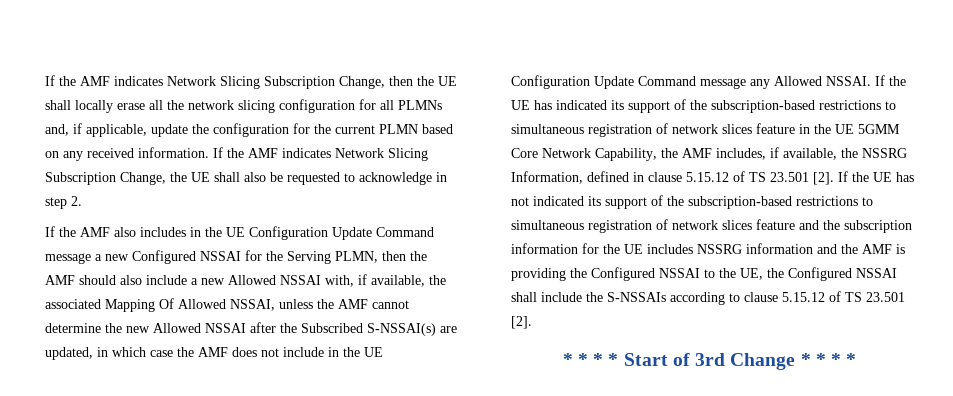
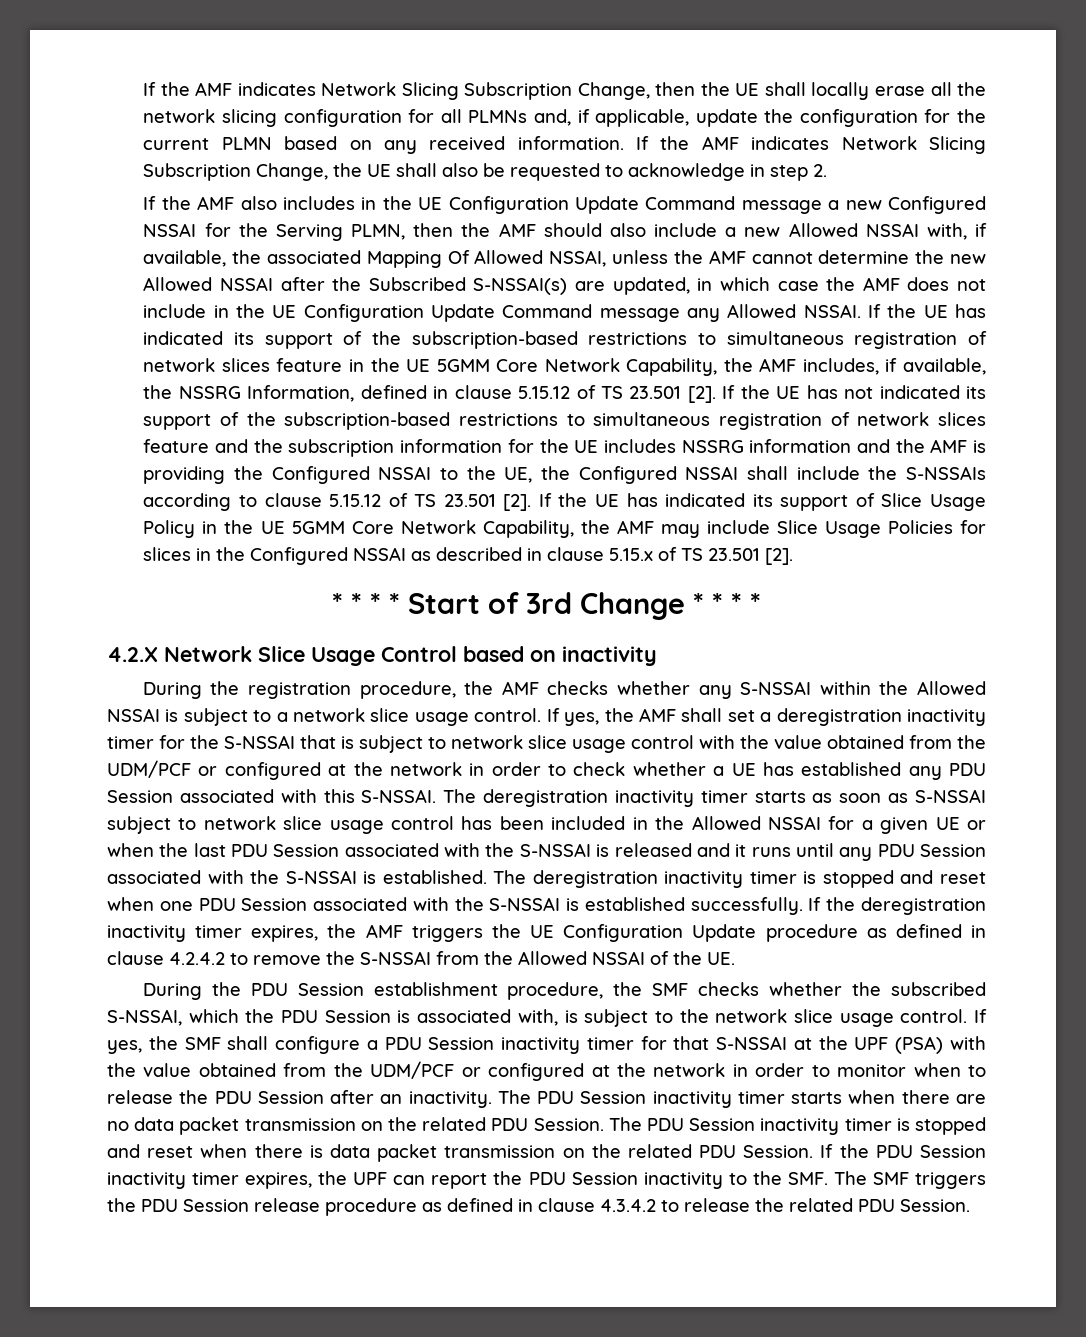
+ If the UE has indicated its support of Slice Usage Policy in the UE 5GMM Core Network Capability, the AMF may include Slice Usage Policies for slices in the Configured NSSAI as described in clause 5.15.x of TS 23.501 [2].
+ 4.2.X Network Slice Usage Control based on inactivity
+ During the registration procedure, the AMF checks whether any S-NSSAI within the Allowed NSSAI is subject to a network slice usage control. If yes, the AMF shall set a deregistration inactivity timer for the S-NSSAI that is subject to network slice usage control with the value obtained from the UDM/PCF or configured at the network in order to check whether a UE has established any PDU Session associated with this S-NSSAI. The deregistration inactivity timer starts as soon as S-NSSAI subject to network slice usage control has been included in the Allowed NSSAI for a given UE or when the last PDU Session associated with the S-NSSAI is released and it runs until any PDU Session associated with the S-NSSAI is established. The deregistration inactivity timer is stopped and reset when one PDU Session associated with the S-NSSAI is established successfully. If the deregistration inactivity timer expires, the AMF triggers the UE Configuration Update procedure as defined in clause 4.2.4.2 to remove the S-NSSAI from the Allowed NSSAI of the UE.
+ During the PDU Session establishment procedure, the SMF checks whether the subscribed S-NSSAI, which the PDU Session is associated with, is subject to the network slice usage control. If yes, the SMF shall configure a PDU Session inactivity timer for that S-NSSAI at the UPF (PSA) with the value obtained from the UDM/PCF or configured at the network in order to monitor when to release the PDU Session after an inactivity. The PDU Session inactivity timer starts when there are no data packet transmission on the related PDU Session. The PDU Session inactivity timer is stopped and reset when there is data packet transmission on the related PDU Session. If the PDU Session inactivity timer expires, the UPF can report the PDU Session inactivity to the SMF. The SMF triggers the PDU Session release procedure as defined in clause 4.3.4.2 to release the related PDU Session.

